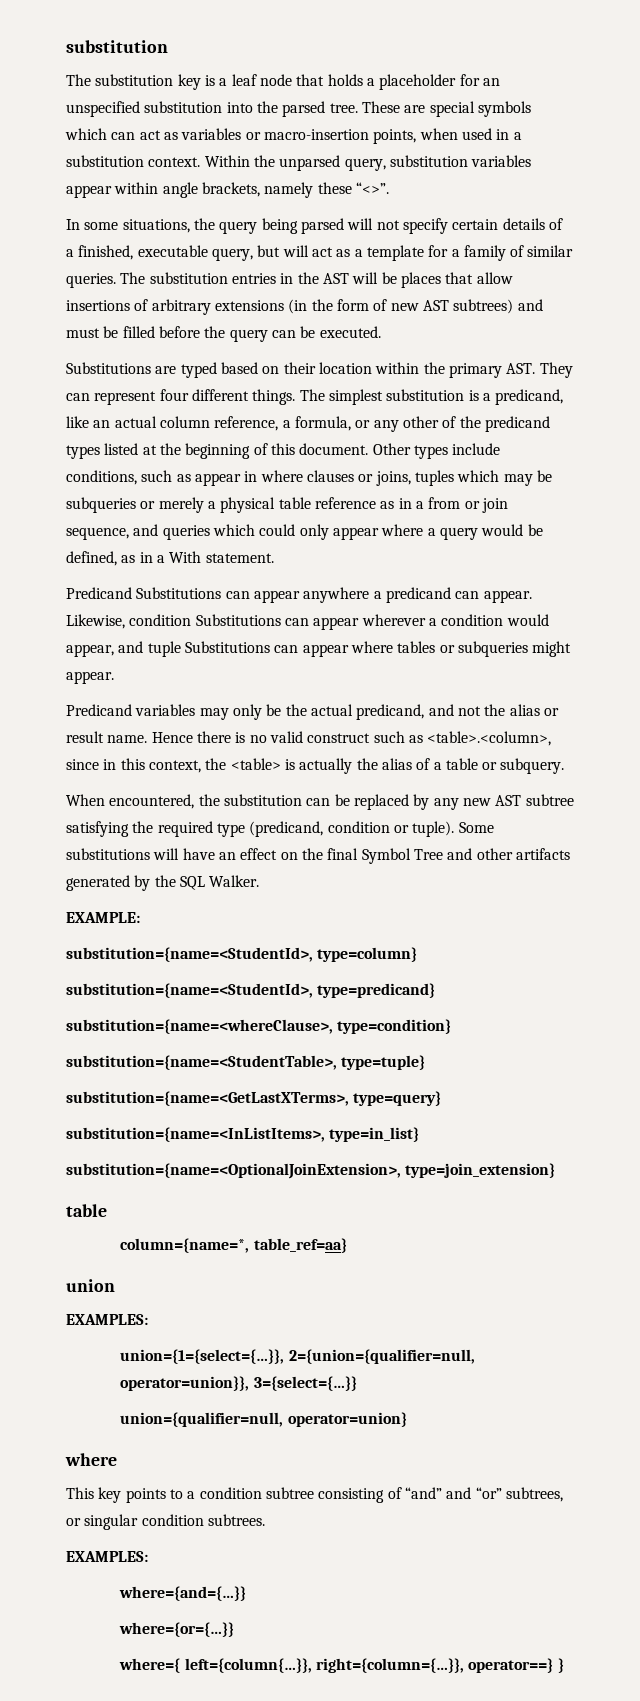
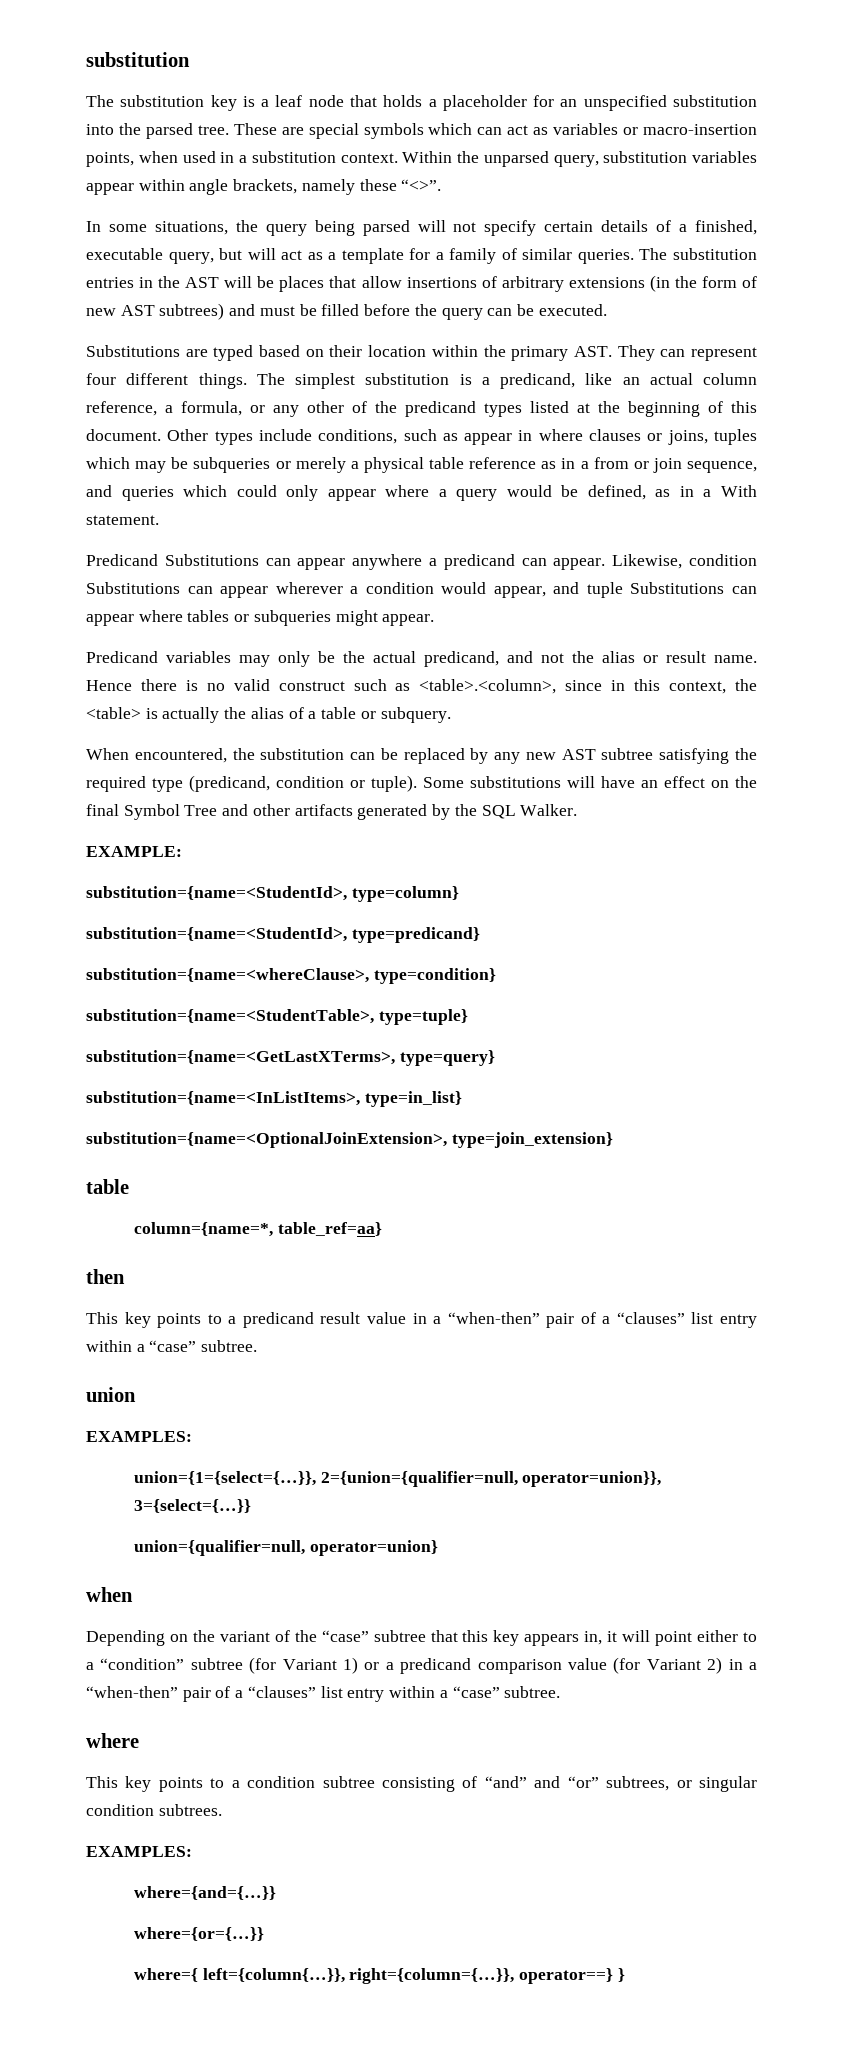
+ then
+ This key points to a predicand result value in a “when-then” pair of a “clauses” list entry within a “case” subtree.
  union={qualifier=null, operator=union}
+ when
+ Depending on the variant of the “case” subtree that this key appears in, it will point either to a “condition” subtree (for Variant 1) or a predicand comparison value (for Variant 2) in a “when-then” pair of a “clauses” list entry within a “case” subtree.

